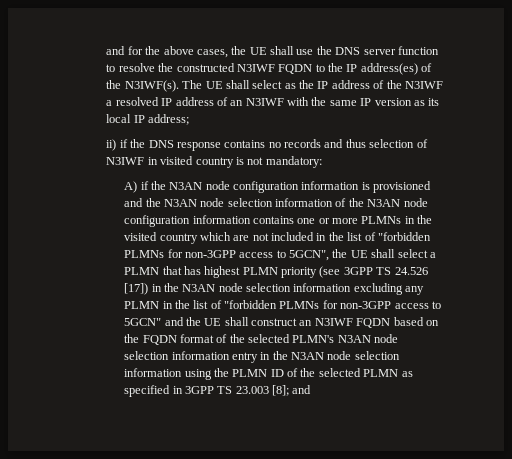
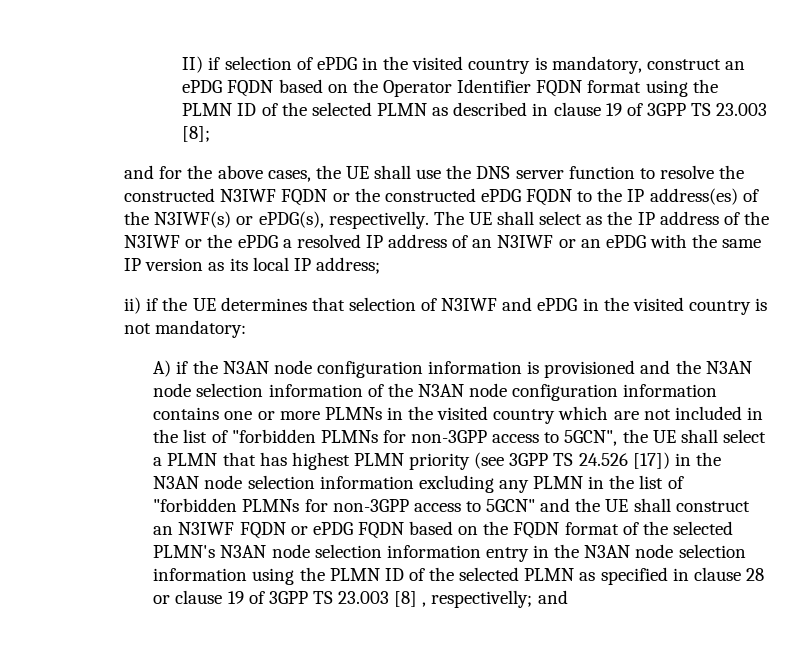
+ II) if selection of ePDG in the visited country is mandatory, construct an ePDG FQDN based on the Operator Identifier FQDN format using the PLMN ID of the selected PLMN as described in clause 19 of 3GPP TS 23.003 [8];
- and for the above cases, the UE shall use the DNS server function to resolve the constructed N3IWF FQDN to the IP address(es) of the N3IWF(s).
+ and for the above cases, the UE shall use the DNS server function to resolve the constructed N3IWF FQDN or the constructed ePDG FQDN to the IP address(es) of the N3IWF(s) or ePDG(s), respectivelly.
- The UE shall select as the IP address of the N3IWF a resolved IP address of an N3IWF with the same IP version as its local IP address;
+ The UE shall select as the IP address of the N3IWF or the ePDG a resolved IP address of an N3IWF or an ePDG with the same IP version as its local IP address;
- ii) if the DNS response contains no records and thus selection of N3IWF in visited country is not mandatory:
+ ii) if the UE determines that selection of N3IWF and ePDG in the visited country is not mandatory:
- A) if the N3AN node configuration information is provisioned and the N3AN node selection information of the N3AN node configuration information contains one or more PLMNs in the visited country which are not included in the list of "forbidden PLMNs for non-3GPP access to 5GCN", the UE shall select a PLMN that has highest PLMN priority (see 3GPP TS 24.526 [17]) in the N3AN node selection information excluding any PLMN in the list of "forbidden PLMNs for non-3GPP access to 5GCN" and the UE shall construct an N3IWF FQDN based on the FQDN format of the selected PLMN's N3AN node selection information entry in the N3AN node selection information using the PLMN ID of the selected PLMN as specified in 3GPP TS 23.003 [8];
+ A) if the N3AN node configuration information is provisioned and the N3AN node selection information of the N3AN node configuration information contains one or more PLMNs in the visited country which are not included in the list of "forbidden PLMNs for non-3GPP access to 5GCN", the UE shall select a PLMN that has highest PLMN priority (see 3GPP TS 24.526 [17]) in the N3AN node selection information excluding any PLMN in the list of "forbidden PLMNs for non-3GPP access to 5GCN" and the UE shall construct an N3IWF FQDN or ePDG FQDN based on the FQDN format of the selected PLMN's N3AN node selection information entry in the N3AN node selection information using the PLMN ID of the selected PLMN as specified in clause 28 or clause 19 of 3GPP TS 23.003 [8] , respectivelly;

